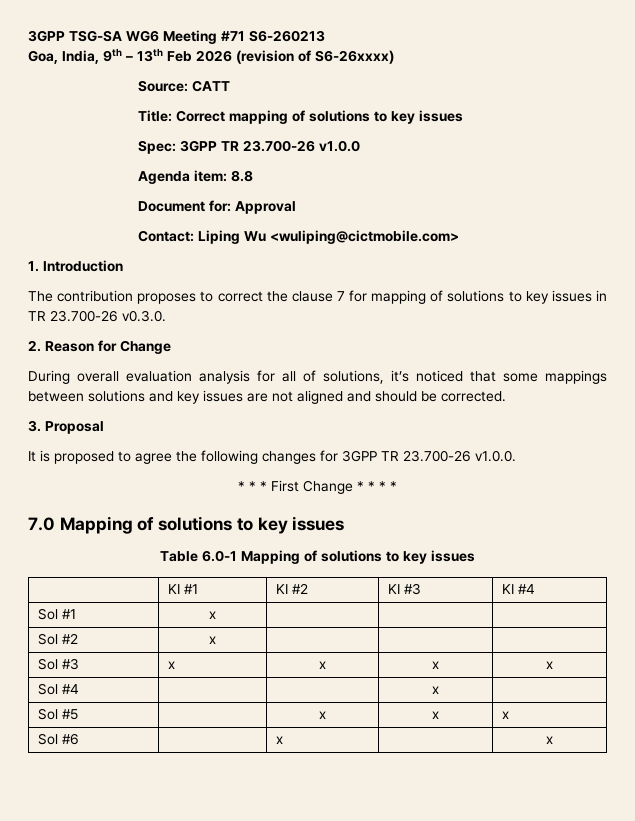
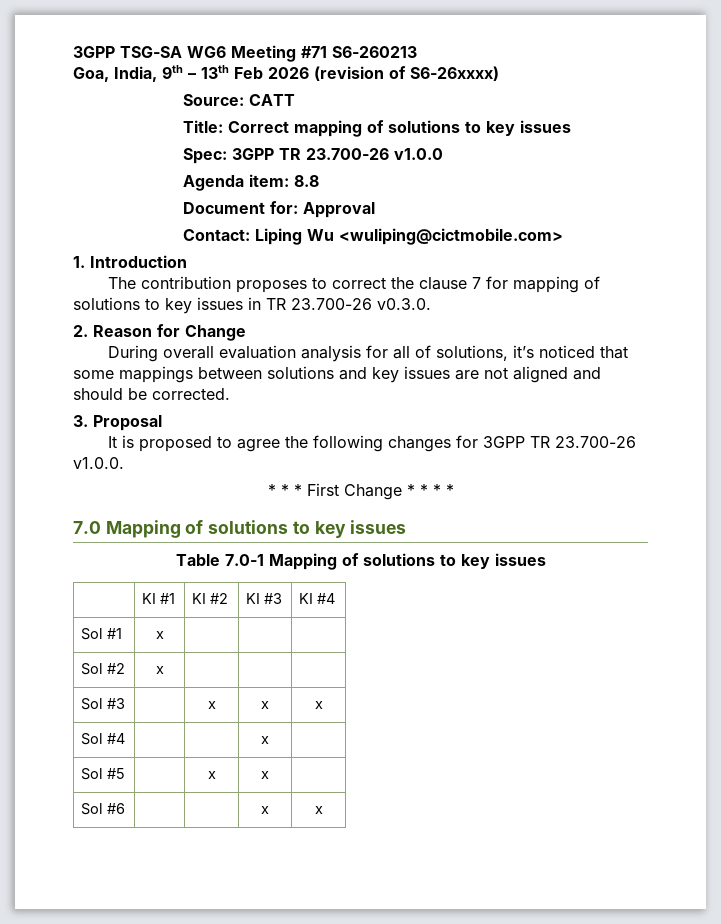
- Table 6.0-1 Mapping of solutions to key issues
+ Table 7.0-1 Mapping of solutions to key issues
- Sol #3 | x | x | x | x
+ Sol #3 | | x | x | x
- Sol #5 | | x | x | x
+ Sol #5 | | x | x |
- Sol #6 | | x | | x
+ Sol #6 | | | x | x

